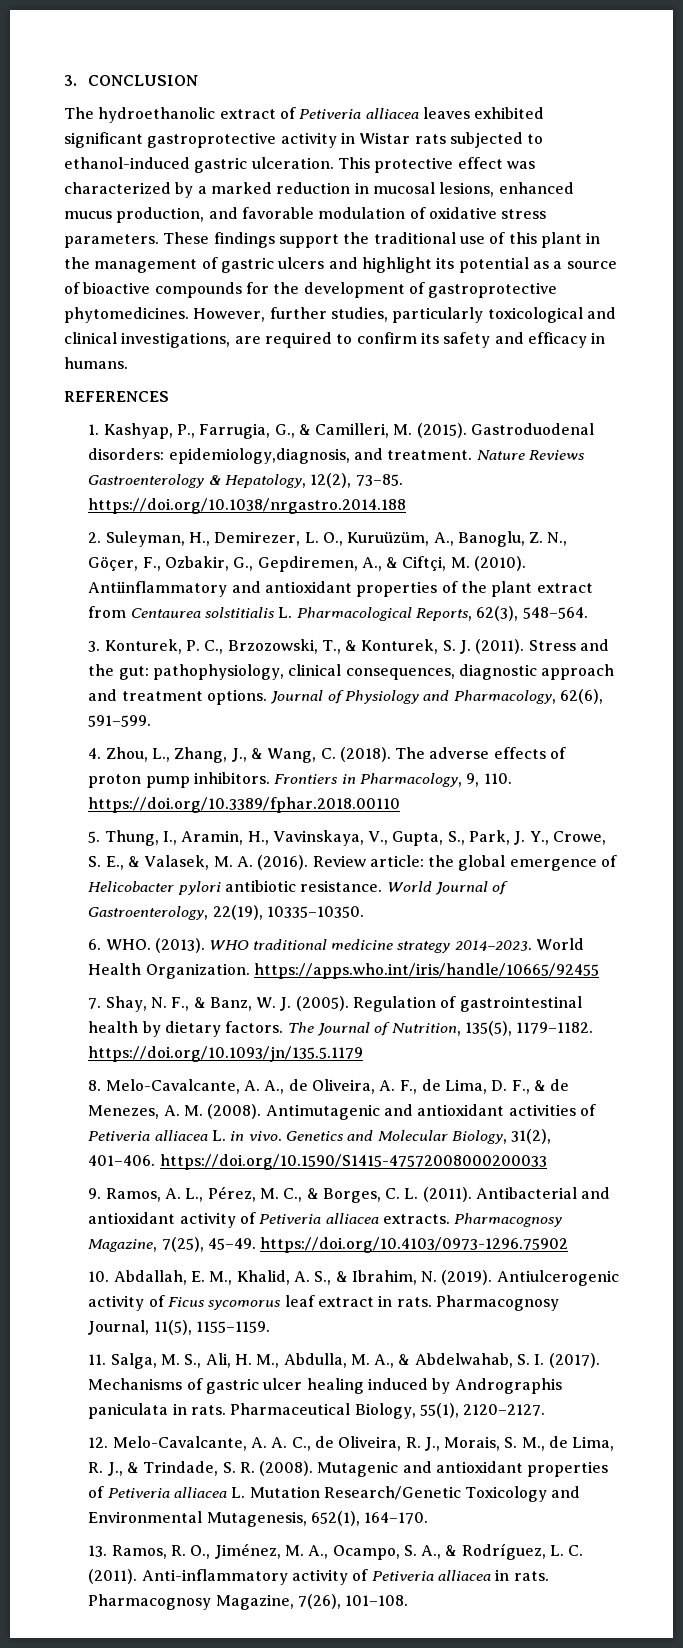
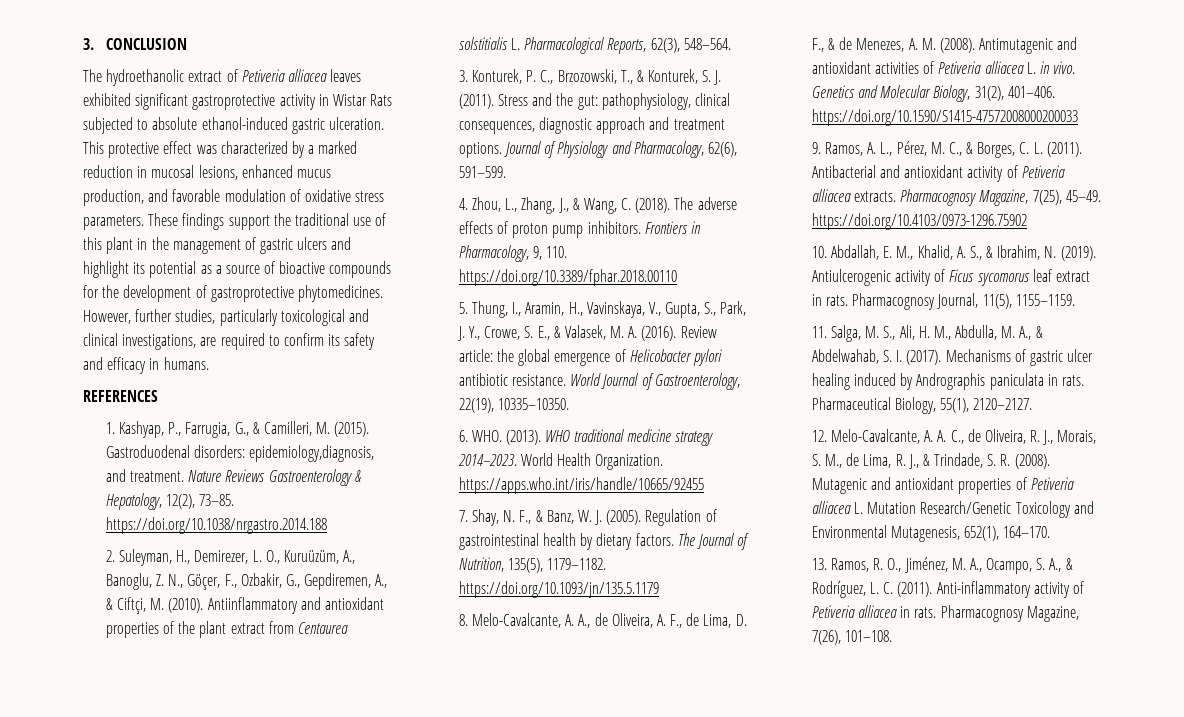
- The hydroethanolic extract of Petiveria alliacea leaves exhibited significant gastroprotective activity in Wistar rats subjected to ethanol-induced gastric ulceration.
+ The hydroethanolic extract of Petiveria alliacea leaves exhibited significant gastroprotective activity in Wistar Rats subjected to absolute ethanol-induced gastric ulceration.

